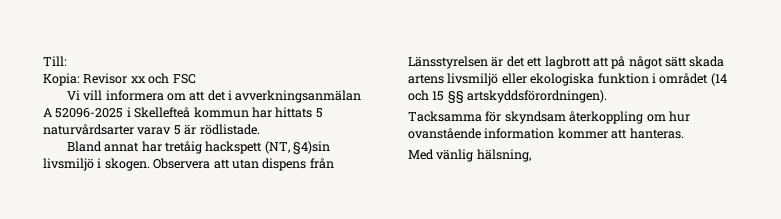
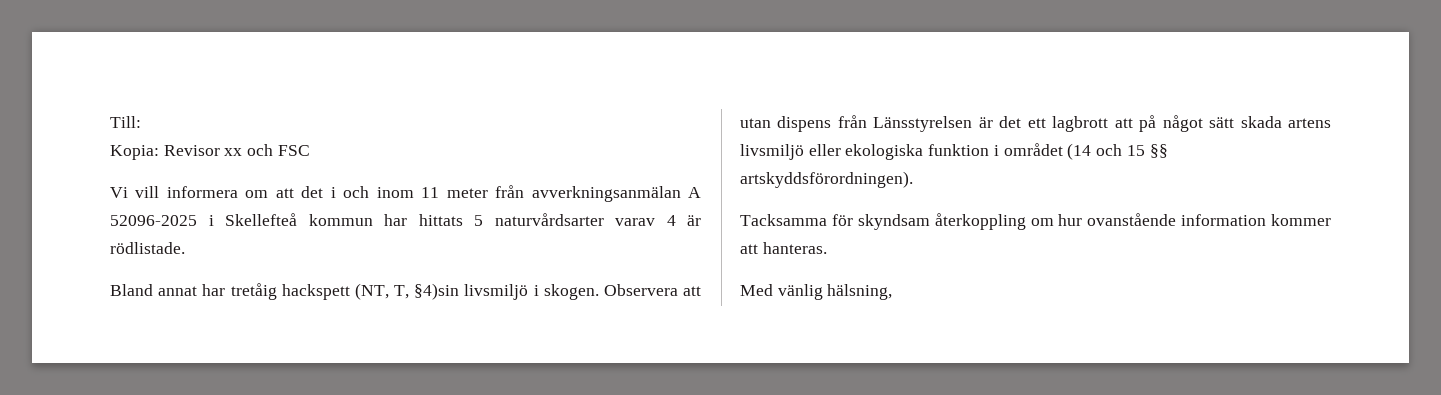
- Vi vill informera om att det i avverkningsanmälan A 52096-2025 i Skellefteå kommun har hittats 5 naturvårdsarter varav 5 är rödlistade.
+ Vi vill informera om att det i och inom 11 meter från avverkningsanmälan A 52096-2025 i Skellefteå kommun har hittats 5 naturvårdsarter varav 4 är rödlistade.
- Bland annat har tretåig hackspett (NT, §4)sin livsmiljö i skogen.
+ Bland annat har tretåig hackspett (NT, T, §4)sin livsmiljö i skogen.

